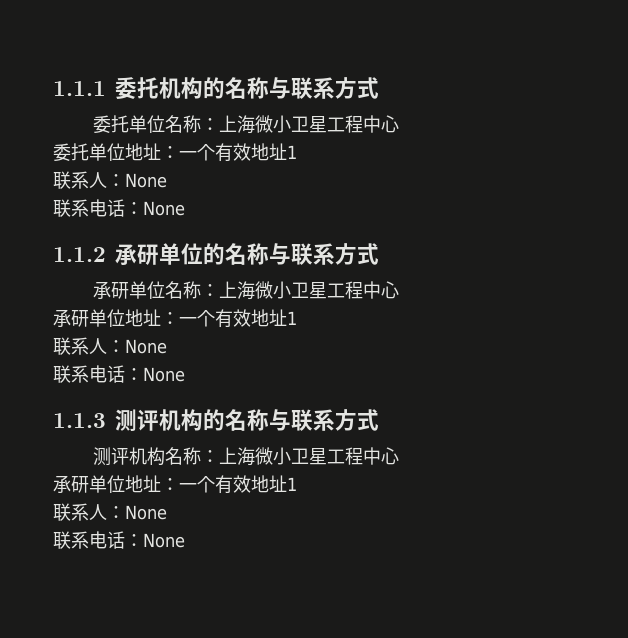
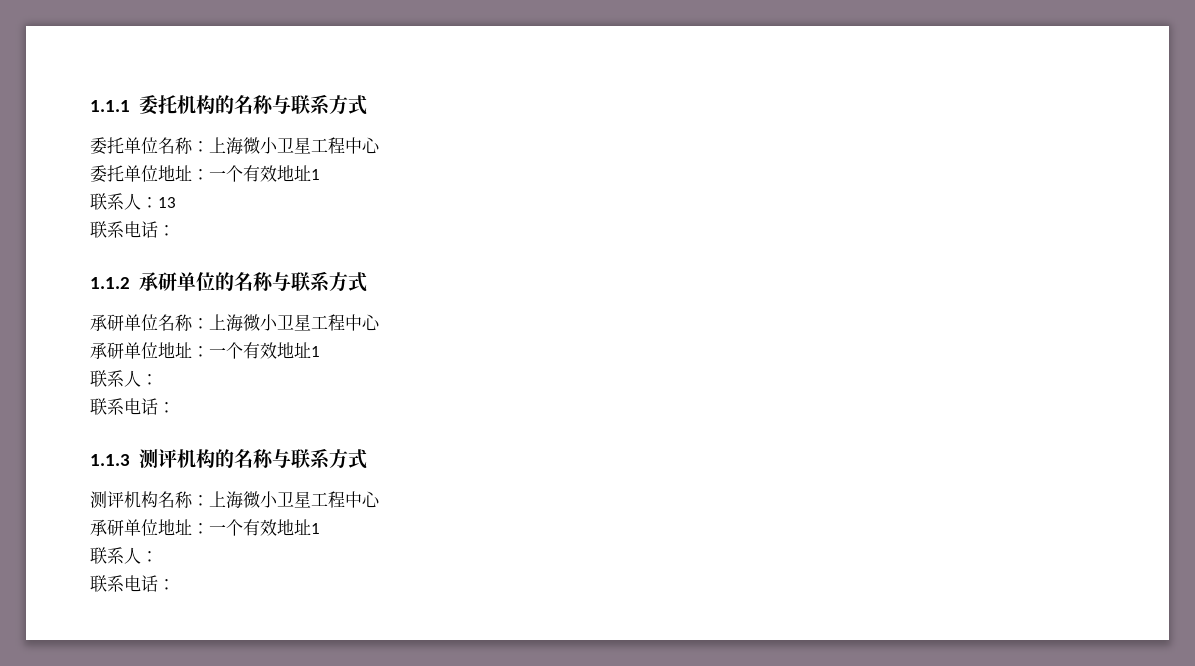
  委托单位地址：一个有效地址1
- 联系人：None
- 联系电话：None
+ 联系人：13
+ 联系电话：
  承研单位名称：上海微小卫星工程中心
  承研单位地址：一个有效地址1
- 联系人：None
- 联系电话：None
+ 联系人：
+ 联系电话：
  测评机构名称：上海微小卫星工程中心
  承研单位地址：一个有效地址1
- 联系人：None
- 联系电话：None
+ 联系人：
+ 联系电话：

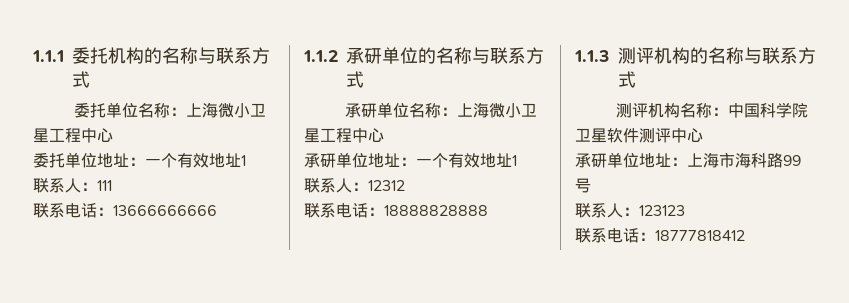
- 联系人：13
- 联系电话：
+ 联系人：111
+ 联系电话：13666666666
  承研单位名称：上海微小卫星工程中心
  承研单位地址：一个有效地址1
- 联系人：
- 联系电话：
+ 联系人：12312
+ 联系电话：18888828888
- 测评机构名称：上海微小卫星工程中心
- 承研单位地址：一个有效地址1
- 联系人：
- 联系电话：
+ 测评机构名称：中国科学院卫星软件测评中心
+ 承研单位地址：上海市海科路99号
+ 联系人：123123
+ 联系电话：18777818412

